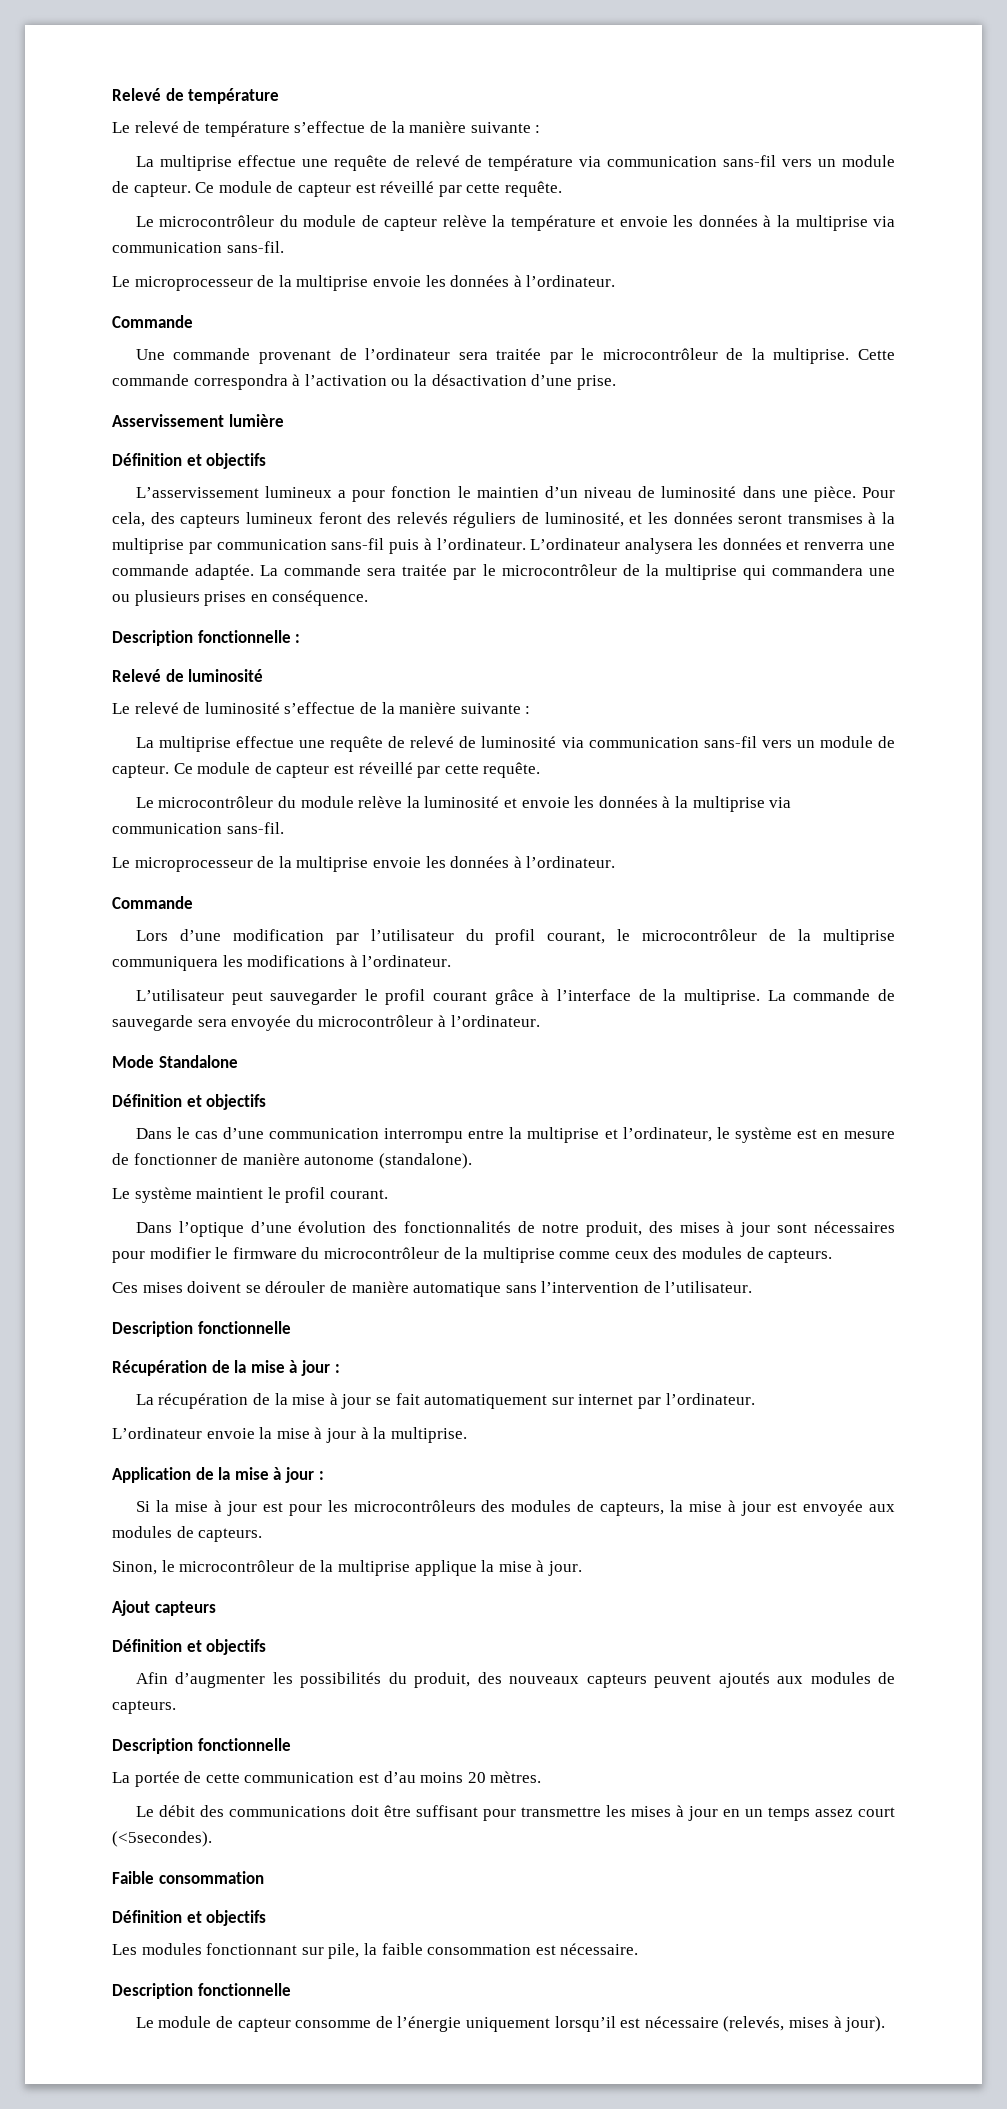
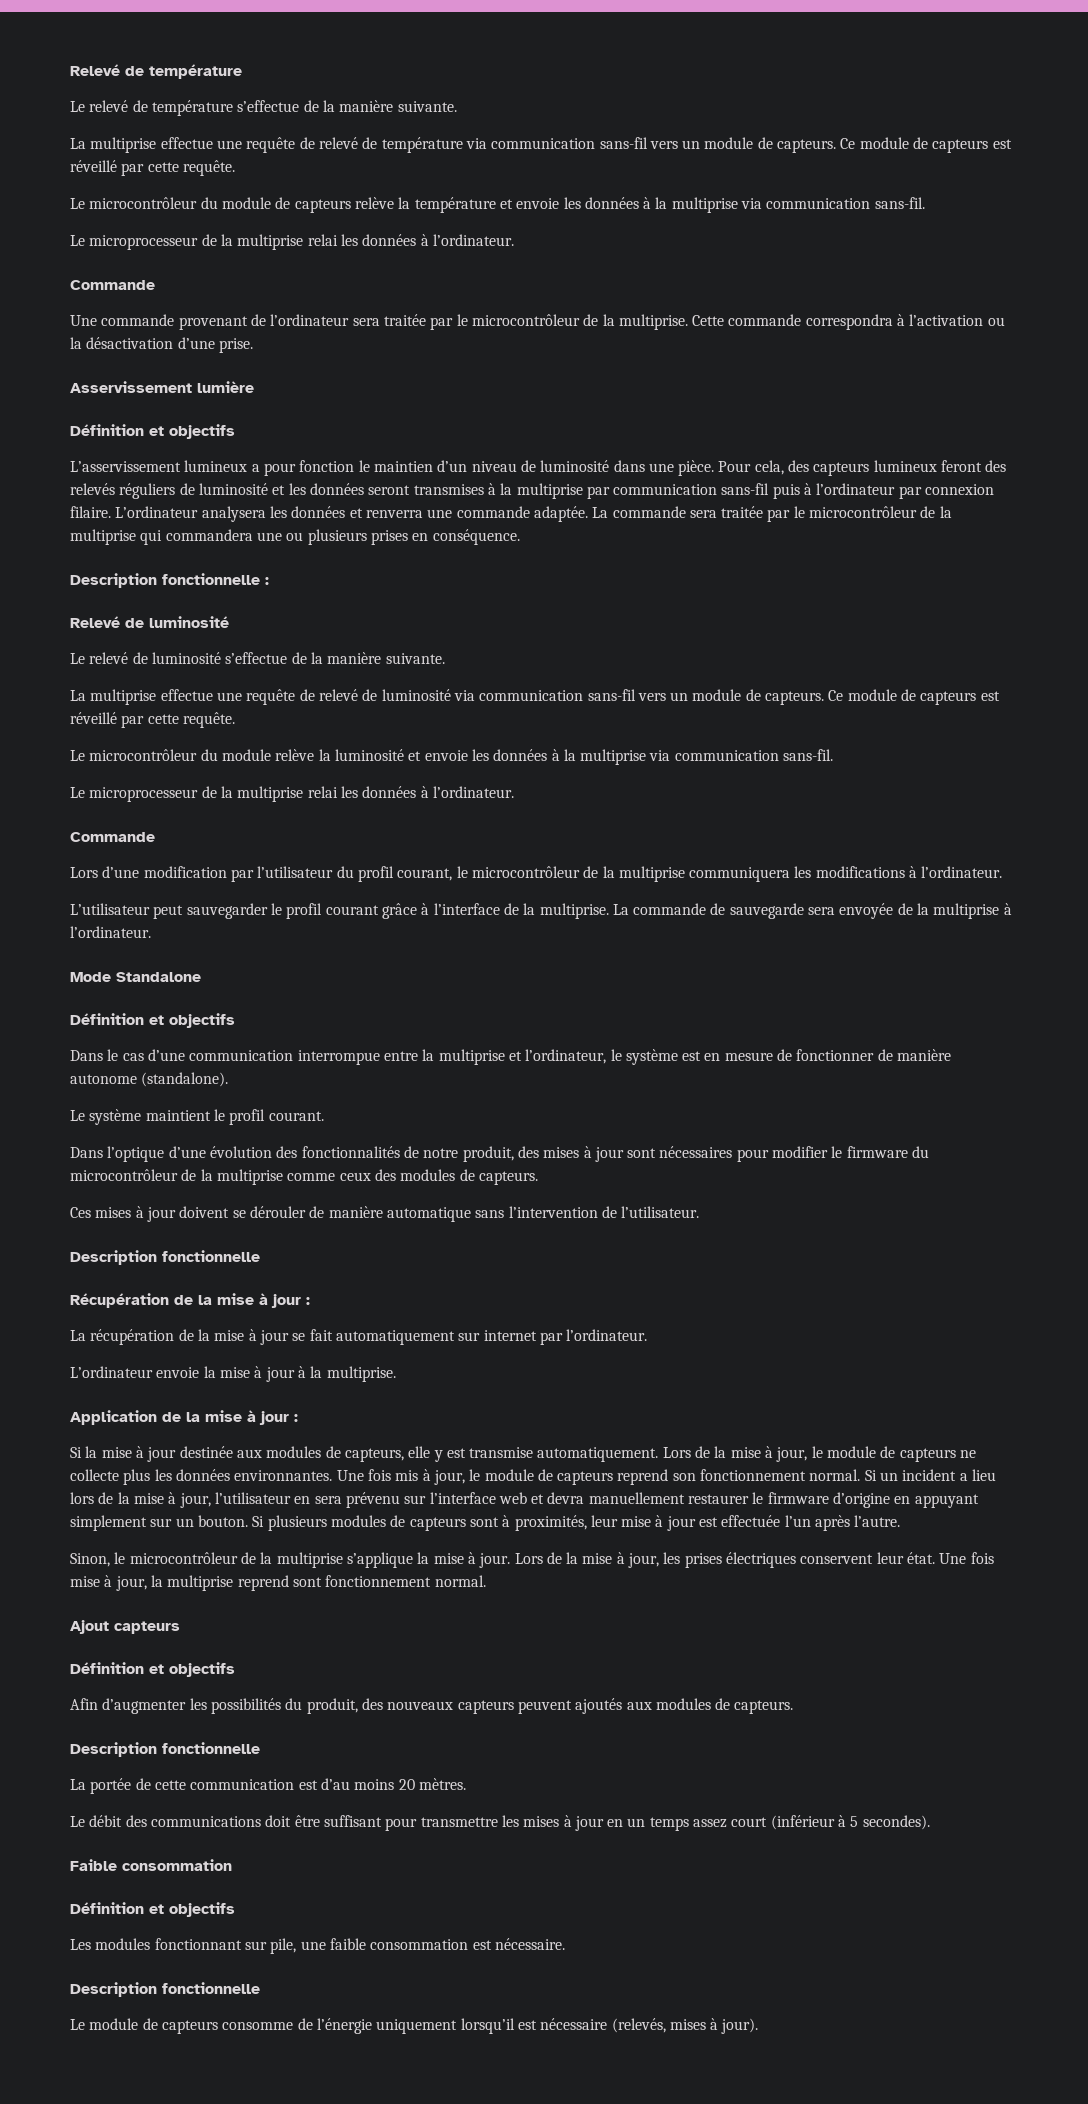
- Le relevé de température s’effectue de la manière suivante :
+ Le relevé de température s’effectue de la manière suivante.
- La multiprise effectue une requête de relevé de température via communication sans-fil vers un module de capteur. Ce module de capteur est réveillé par cette requête.
+ La multiprise effectue une requête de relevé de température via communication sans-fil vers un module de capteurs. Ce module de capteurs est réveillé par cette requête.
- Le microcontrôleur du module de capteur relève la température et envoie les données à la multiprise via communication sans-fil.
- Le microprocesseur de la multiprise envoie les données à l’ordinateur.
+ Le microcontrôleur du module de capteurs relève la température et envoie les données à la multiprise via communication sans-fil.
+ Le microprocesseur de la multiprise relai les données à l’ordinateur.
- Pour cela, des capteurs lumineux feront des relevés réguliers de luminosité, et les données seront transmises à la multiprise par communication sans-fil puis à l’ordinateur.
+ Pour cela, des capteurs lumineux feront des relevés réguliers de luminosité et les données seront transmises à la multiprise par communication sans-fil puis à l’ordinateur par connexion filaire.
- Le relevé de luminosité s’effectue de la manière suivante :
+ Le relevé de luminosité s’effectue de la manière suivante.
- La multiprise effectue une requête de relevé de luminosité via communication sans-fil vers un module de capteur. Ce module de capteur est réveillé par cette requête.
+ La multiprise effectue une requête de relevé de luminosité via communication sans-fil vers un module de capteurs. Ce module de capteurs est réveillé par cette requête.
  Le microcontrôleur du module relève la luminosité et envoie les données à la multiprise via communication sans-fil.
- Le microprocesseur de la multiprise envoie les données à l’ordinateur.
+ Le microprocesseur de la multiprise relai les données à l’ordinateur.
- La commande de sauvegarde sera envoyée du microcontrôleur à l’ordinateur.
+ La commande de sauvegarde sera envoyée de la multiprise à l’ordinateur.
- Dans le cas d’une communication interrompu entre la multiprise et l’ordinateur, le système est en mesure de fonctionner de manière autonome (standalone).
+ Dans le cas d’une communication interrompue entre la multiprise et l’ordinateur, le système est en mesure de fonctionner de manière autonome (standalone).
- Ces mises doivent se dérouler de manière automatique sans l’intervention de l’utilisateur.
+ Ces mises à jour doivent se dérouler de manière automatique sans l’intervention de l’utilisateur.
- Si la mise à jour est pour les microcontrôleurs des modules de capteurs, la mise à jour est envoyée aux modules de capteurs.
+ Si la mise à jour destinée aux modules de capteurs, elle y est transmise automatiquement. Lors de la mise à jour, le module de capteurs ne collecte plus les données environnantes. Une fois mis à jour, le module de capteurs reprend son fonctionnement normal. Si un incident a lieu lors de la mise à jour, l’utilisateur en sera prévenu sur l’interface web et devra manuellement restaurer le firmware d’origine en appuyant simplement sur un bouton. Si plusieurs modules de capteurs sont à proximités, leur mise à jour est effectuée l’un après l’autre.
- Sinon, le microcontrôleur de la multiprise applique la mise à jour.
+ Sinon, le microcontrôleur de la multiprise s’applique la mise à jour. Lors de la mise à jour, les prises électriques conservent leur état. Une fois mise à jour, la multiprise reprend sont fonctionnement normal.
- Le débit des communications doit être suffisant pour transmettre les mises à jour en un temps assez court (<5secondes).
+ Le débit des communications doit être suffisant pour transmettre les mises à jour en un temps assez court (inférieur à 5 secondes).
- Les modules fonctionnant sur pile, la faible consommation est nécessaire.
+ Les modules fonctionnant sur pile, une faible consommation est nécessaire.
- Le module de capteur consomme de l’énergie uniquement lorsqu’il est nécessaire (relevés, mises à jour).
+ Le module de capteurs consomme de l’énergie uniquement lorsqu’il est nécessaire (relevés, mises à jour).

